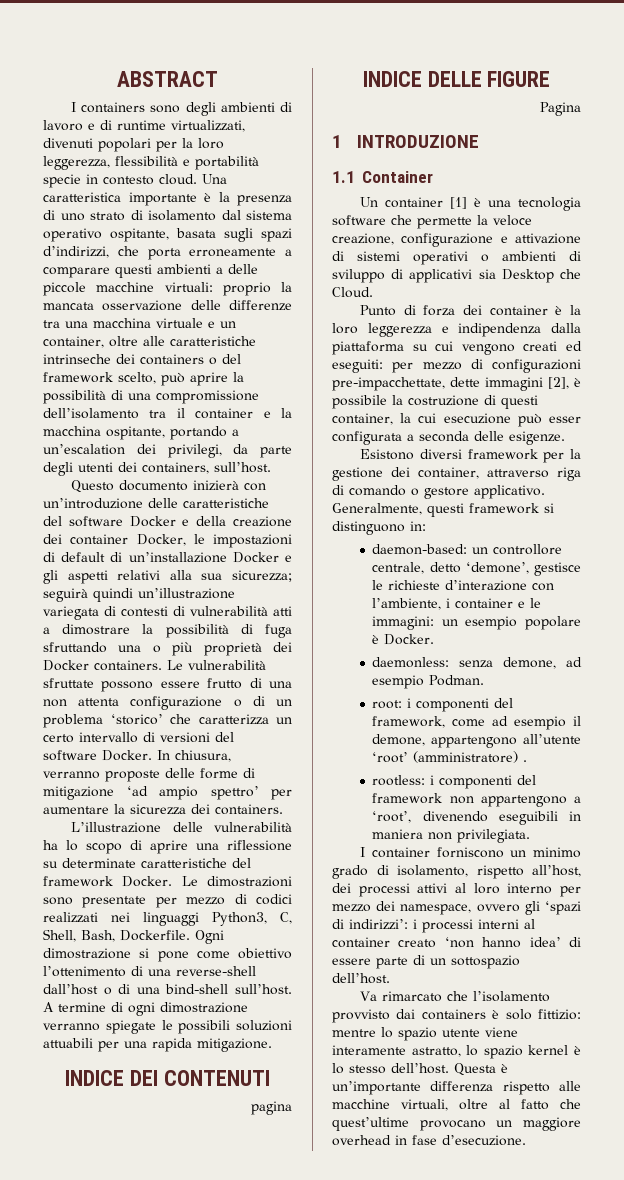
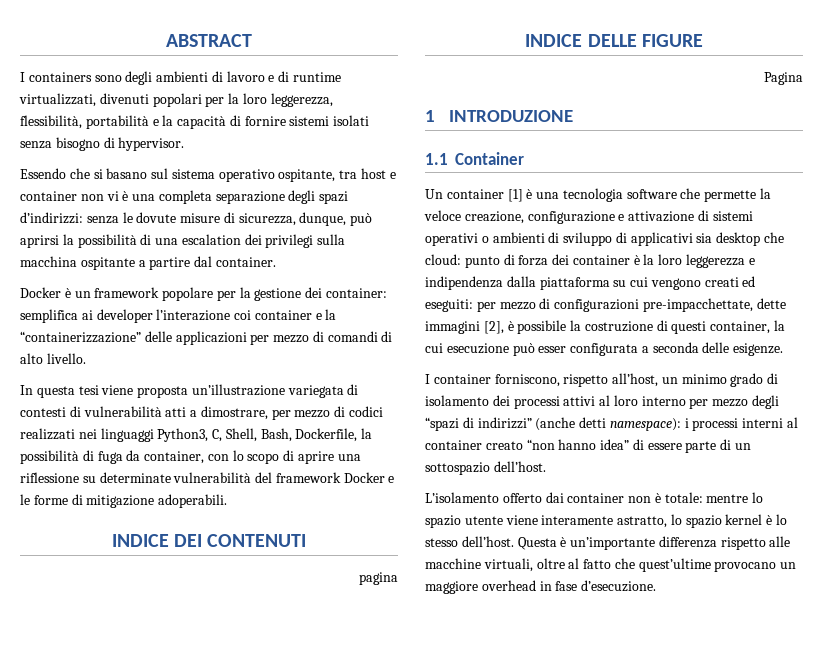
- I containers sono degli ambienti di lavoro e di runtime virtualizzati, divenuti popolari per la loro leggerezza, flessibilità e portabilità specie in contesto cloud. Una caratteristica importante è la presenza di uno strato di isolamento dal sistema operativo ospitante, basata sugli spazi d’indirizzi, che porta erroneamente a comparare questi ambienti a delle piccole macchine virtuali: proprio la mancata osservazione delle differenze tra una macchina virtuale e un container, oltre alle caratteristiche intrinseche dei containers o del framework scelto, può aprire la possibilità di una compromissione dell’isolamento tra il container e la macchina ospitante, portando a un’escalation dei privilegi, da parte degli utenti dei containers, sull’host.
- Questo documento inizierà con un’introduzione delle caratteristiche del software Docker e della creazione dei container Docker, le impostazioni di default di un’installazione Docker e gli aspetti relativi alla sua sicurezza; seguirà quindi un’illustrazione variegata di contesti di vulnerabilità atti a dimostrare la possibilità di fuga sfruttando una o più proprietà dei Docker containers. Le vulnerabilità sfruttate possono essere frutto di una non attenta configurazione o di un problema ‘storico’ che caratterizza un certo intervallo di versioni del software Docker. In chiusura, verranno proposte delle forme di mitigazione ‘ad ampio spettro’ per aumentare la sicurezza dei containers.
- L’illustrazione delle vulnerabilità ha lo scopo di aprire una riflessione su determinate caratteristiche del framework Docker. Le dimostrazioni sono presentate per mezzo di codici realizzati nei linguaggi Python3, C, Shell, Bash, Dockerfile. Ogni dimostrazione si pone come obiettivo l’ottenimento di una reverse-shell dall’host o di una bind-shell sull’host. A termine di ogni dimostrazione verranno spiegate le possibili soluzioni attuabili per una rapida mitigazione.
+ I containers sono degli ambienti di lavoro e di runtime virtualizzati, divenuti popolari per la loro leggerezza, flessibilità, portabilità e la capacità di fornire sistemi isolati senza bisogno di hypervisor.
+ Essendo che si basano sul sistema operativo ospitante, tra host e container non vi è una completa separazione degli spazi d’indirizzi: senza le dovute misure di sicurezza, dunque, può aprirsi la possibilità di una escalation dei privilegi sulla macchina ospitante a partire dal container.
+ Docker è un framework popolare per la gestione dei container: semplifica ai developer l’interazione coi container e la “containerizzazione” delle applicazioni per mezzo di comandi di alto livello.
+ In questa tesi viene proposta un’illustrazione variegata di contesti di vulnerabilità atti a dimostrare, per mezzo di codici realizzati nei linguaggi Python3, C, Shell, Bash, Dockerfile, la possibilità di fuga da container, con lo scopo di aprire una riflessione su determinate vulnerabilità del framework Docker e le forme di mitigazione adoperabili.
- Un container [1] è una tecnologia software che permette la veloce creazione, configurazione e attivazione di sistemi operativi o ambienti di sviluppo di applicativi sia Desktop che Cloud.
- Punto di forza dei container è la loro leggerezza e indipendenza dalla piattaforma su cui vengono creati ed eseguiti:
+ Un container [1] è una tecnologia software che permette la veloce creazione, configurazione e attivazione di sistemi operativi o ambienti di sviluppo di applicativi sia desktop che cloud: punto di forza dei container è la loro leggerezza e indipendenza dalla piattaforma su cui vengono creati ed eseguiti:
- Esistono diversi framework per la gestione dei container, attraverso riga di comando o gestore applicativo. Generalmente, questi framework si distinguono in:
- daemon-based: un controllore centrale, detto ‘demone’, gestisce le richieste d’interazione con l’ambiente, i container e le immagini: un esempio popolare è Docker.
- daemonless: senza demone, ad esempio Podman.
- root: i componenti del framework, come ad esempio il demone, appartengono all’utente ‘root’ (amministratore) .
- rootless: i componenti del framework non appartengono a ‘root’, divenendo eseguibili in maniera non privilegiata.
- I container forniscono un minimo grado di isolamento, rispetto all’host, dei processi attivi al loro interno per mezzo dei namespace, ovvero gli ‘spazi di indirizzi’: i processi interni al container creato ‘non hanno idea’ di essere parte di un sottospazio dell’host.
+ I container forniscono, rispetto all’host, un minimo grado di isolamento dei processi attivi al loro interno per mezzo degli “spazi di indirizzi” (anche detti namespace): i processi interni al container creato “non hanno idea” di essere parte di un sottospazio dell’host.
- Va rimarcato che l’isolamento provvisto dai containers è solo fittizio: mentre lo spazio utente viene interamente astratto, lo spazio kernel è lo stesso dell’host.
+ L’isolamento offerto dai container non è totale: mentre lo spazio utente viene interamente astratto, lo spazio kernel è lo stesso dell’host.

